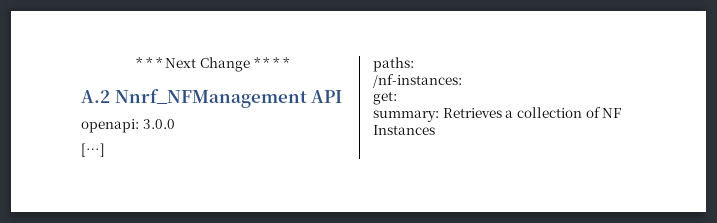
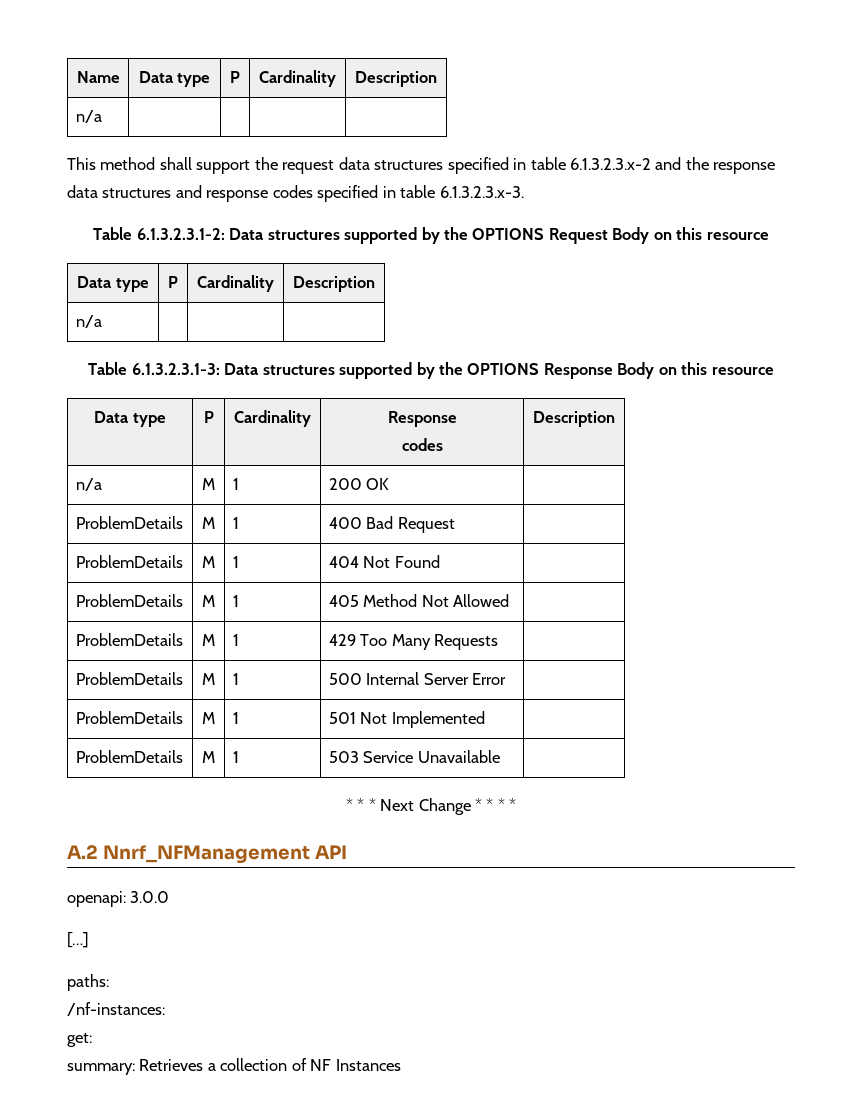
+ Name | Data type | P | Cardinality | Description
+ n/a | | | |
+ This method shall support the request data structures specified in table 6.1.3.2.3.x-2 and the response data structures and response codes specified in table 6.1.3.2.3.x-3.
+ Table 6.1.3.2.3.1-2: Data structures supported by the OPTIONS Request Body on this resource
+ Data type | P | Cardinality | Description
+ n/a | | |
+ Table 6.1.3.2.3.1-3: Data structures supported by the OPTIONS Response Body on this resource
+ Data type | P | Cardinality | Response
+ codes | Description
+ n/a | M | 1 | 200 OK |
+ ProblemDetails | M | 1 | 400 Bad Request |
+ ProblemDetails | M | 1 | 404 Not Found |
+ ProblemDetails | M | 1 | 405 Method Not Allowed |
+ ProblemDetails | M | 1 | 429 Too Many Requests |
+ ProblemDetails | M | 1 | 500 Internal Server Error |
+ ProblemDetails | M | 1 | 501 Not Implemented |
+ ProblemDetails | M | 1 | 503 Service Unavailable |

